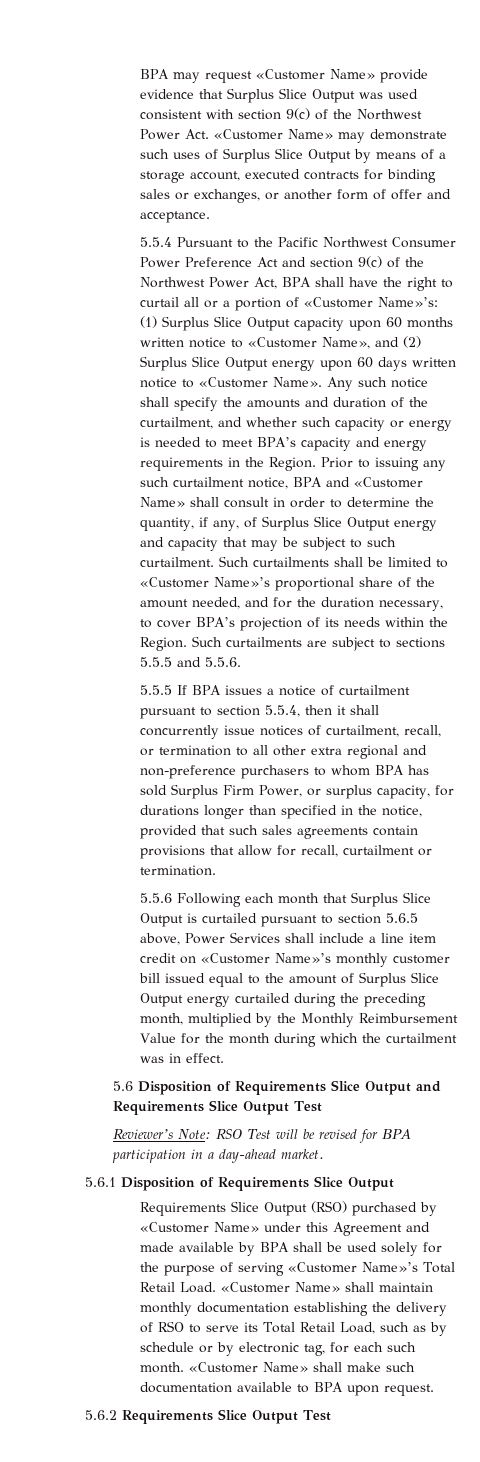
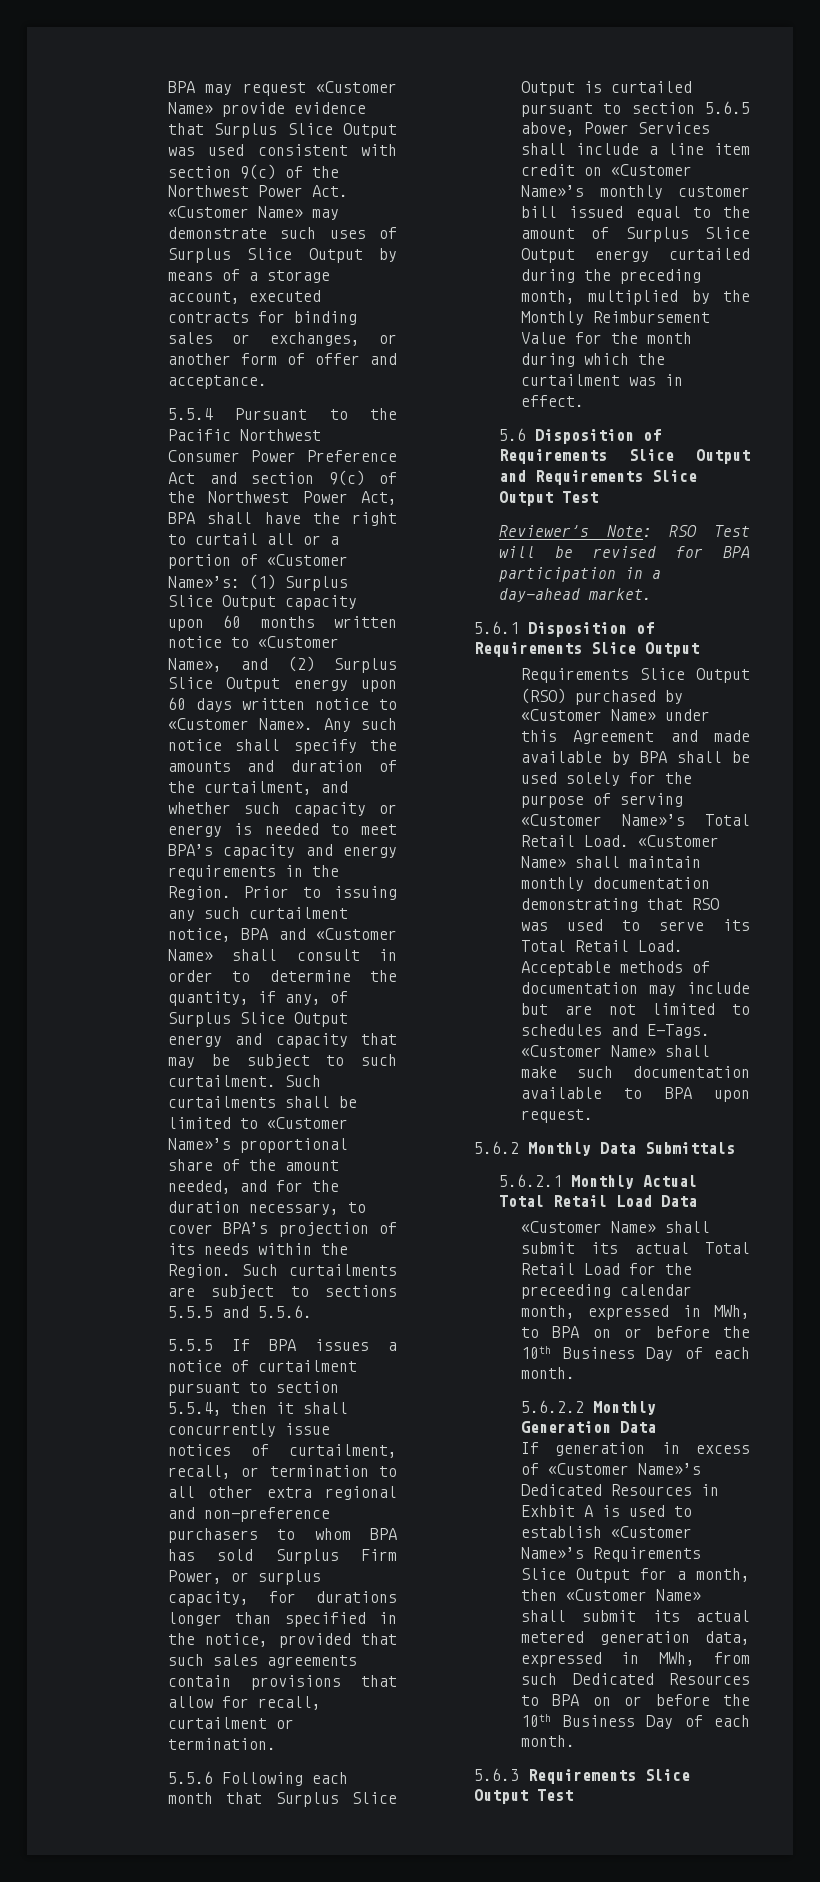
- «Customer Name» shall maintain monthly documentation establishing the delivery of RSO to serve its Total Retail Load, such as by schedule or by electronic tag, for each such month.
+ «Customer Name» shall maintain monthly documentation demonstrating that RSO was used to serve its Total Retail Load. Acceptable methods of documentation may include but are not limited to schedules and E-Tags.
- 5.6.2 Requirements Slice Output Test
+ 5.6.2 Monthly Data Submittals
+ 5.6.2.1 Monthly Actual Total Retail Load Data
+ «Customer Name» shall submit its actual Total Retail Load for the preceeding calendar month, expressed in MWh, to BPA on or before the 10th Business Day of each month.
+ 5.6.2.2 Monthly Generation Data
+ If generation in excess of «Customer Name»’s Dedicated Resources in Exhbit A is used to establish «Customer Name»’s Requirements Slice Output for a month, then «Customer Name» shall submit its actual metered generation data, expressed in MWh, from such Dedicated Resources to BPA on or before the 10th Business Day of each month.
+ 5.6.3 Requirements Slice Output Test

